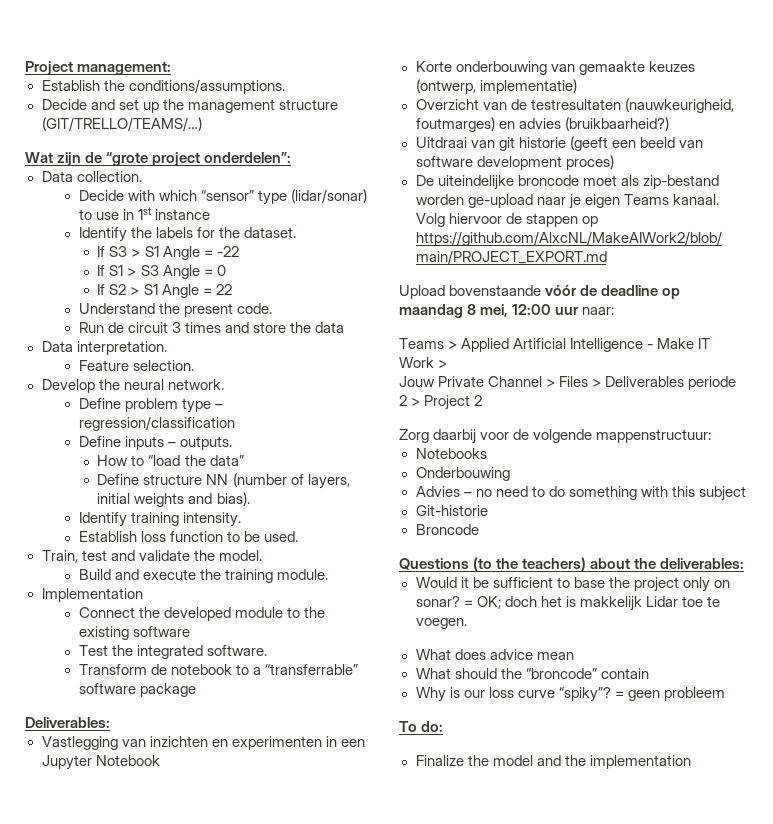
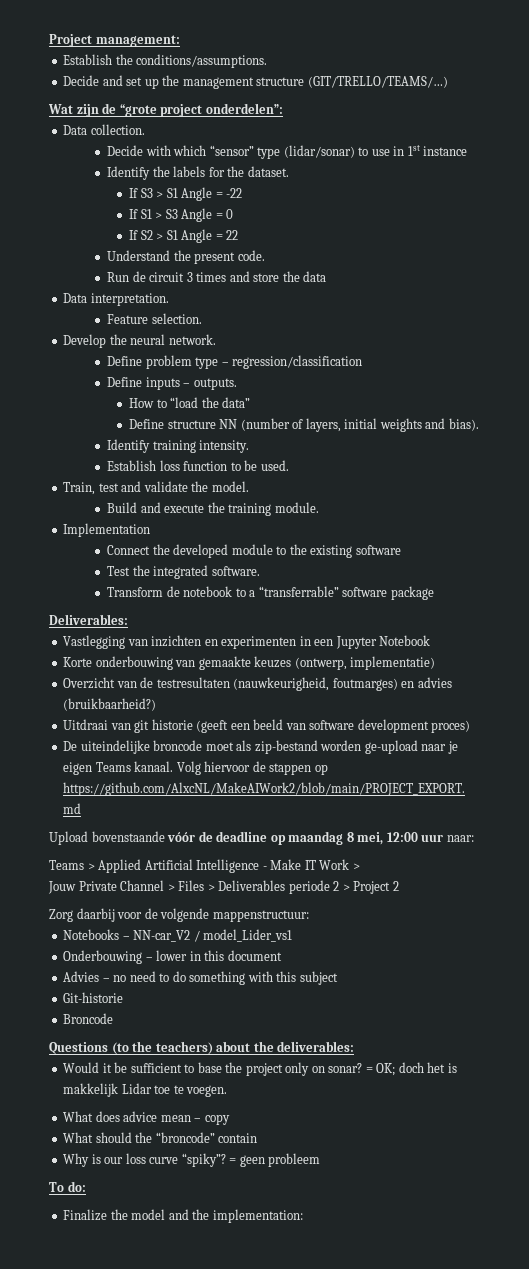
- Notebooks
- Onderbouwing
+ Notebooks – NN-car_V2 / model_Lider_vs1
+ Onderbouwing – lower in this document
- What does advice mean
+ What does advice mean – copy
- Finalize the model and the implementation
+ Finalize the model and the implementation:

